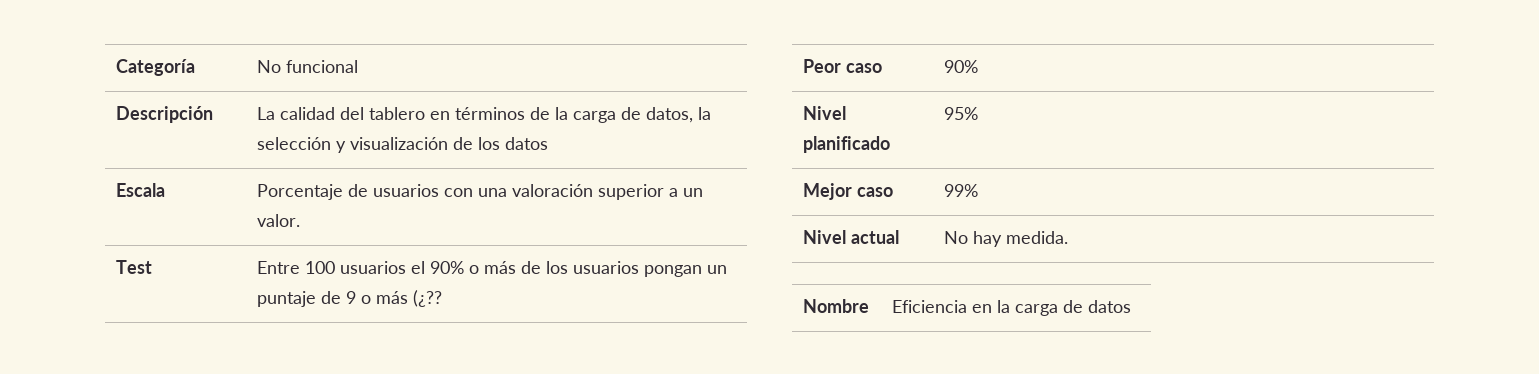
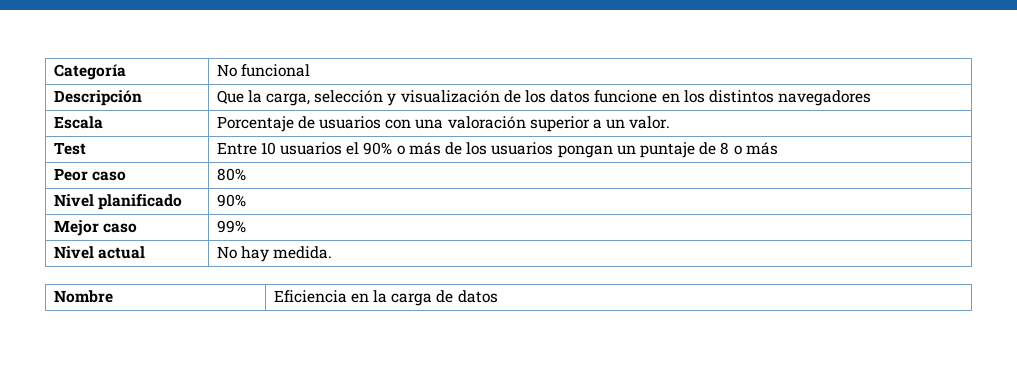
- Descripción | La calidad del tablero en términos de la carga de datos, la selección y visualización de los datos
+ Descripción | Que la carga, selección y visualización de los datos funcione en los distintos navegadores
- Test | Entre 100 usuarios el 90% o más de los usuarios pongan un puntaje de 9 o más (¿??
+ Test | Entre 10 usuarios el 90% o más de los usuarios pongan un puntaje de 8 o más
- Peor caso | 90%
+ Peor caso | 80%
- Nivel planificado | 95%
+ Nivel planificado | 90%

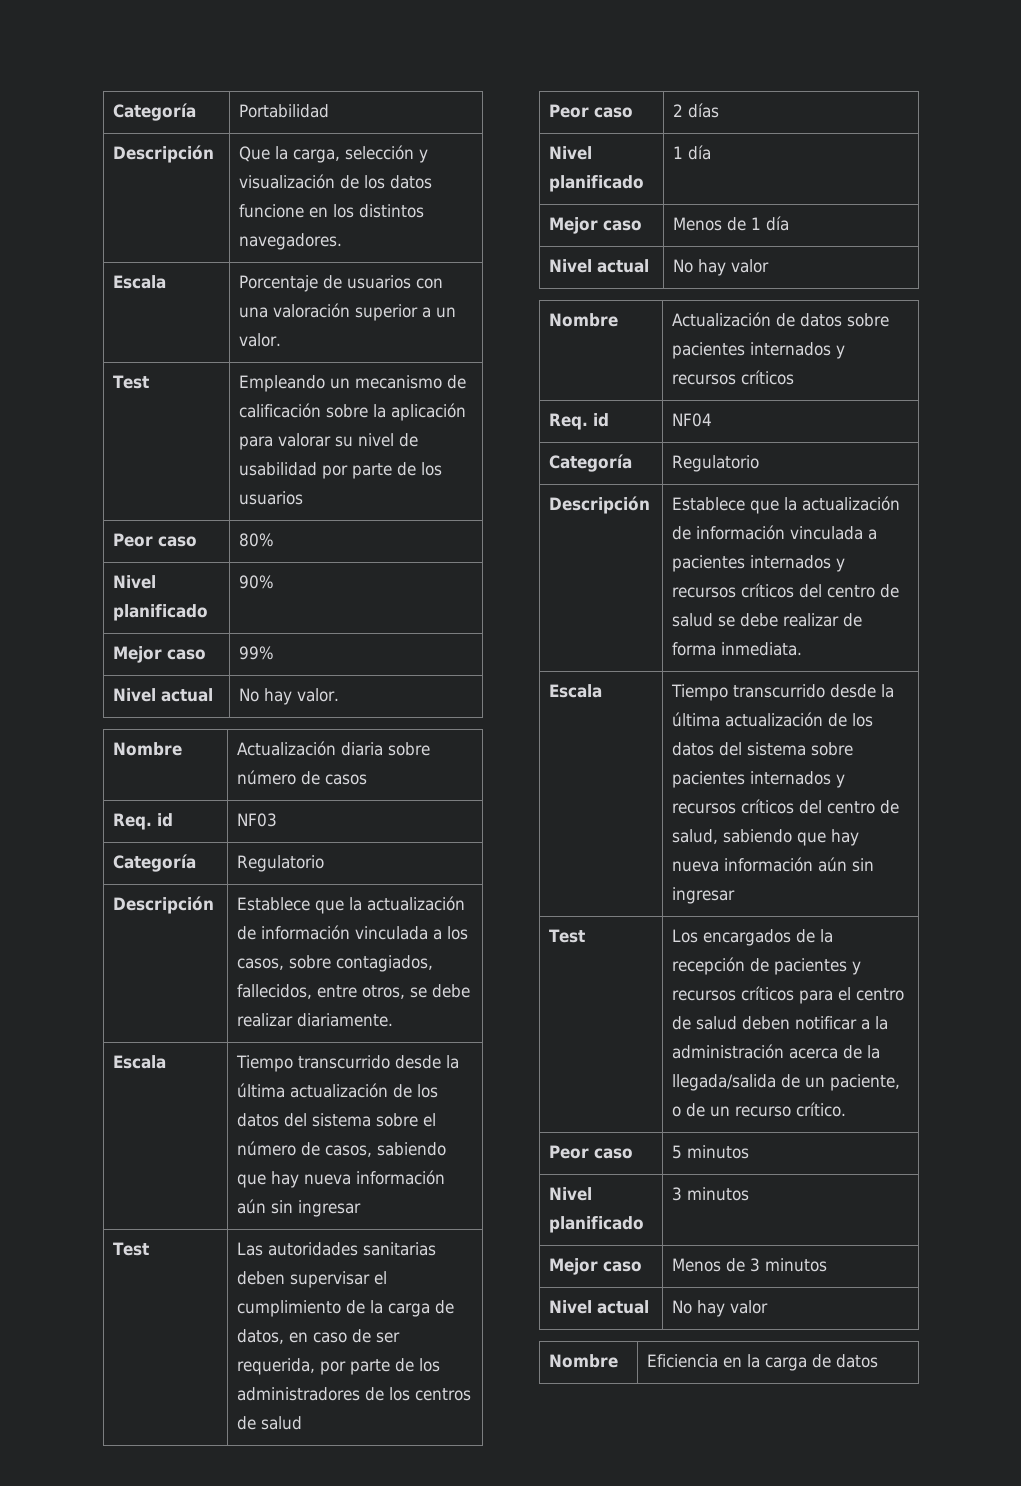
- Categoría | No funcional
+ Categoría | Portabilidad
- Descripción | Que la carga, selección y visualización de los datos funcione en los distintos navegadores
+ Descripción | Que la carga, selección y visualización de los datos funcione en los distintos navegadores.
- Test | Entre 10 usuarios el 90% o más de los usuarios pongan un puntaje de 8 o más
+ Test | Empleando un mecanismo de calificación sobre la aplicación para valorar su nivel de usabilidad por parte de los usuarios
- Nivel actual | No hay medida.
+ Nivel actual | No hay valor.
+ Nombre | Actualización diaria sobre número de casos
+ Req. id | NF03
+ Categoría | Regulatorio
+ Descripción | Establece que la actualización de información vinculada a los casos, sobre contagiados, fallecidos, entre otros, se debe realizar diariamente.
+ Escala | Tiempo transcurrido desde la última actualización de los datos del sistema sobre el número de casos, sabiendo que hay nueva información aún sin ingresar
+ Test | Las autoridades sanitarias deben supervisar el cumplimiento de la carga de datos, en caso de ser requerida, por parte de los administradores de los centros de salud
+ Peor caso | 2 días
+ Nivel planificado | 1 día
+ Mejor caso | Menos de 1 día
+ Nivel actual | No hay valor
+ Nombre | Actualización de datos sobre pacientes internados y recursos críticos
+ Req. id | NF04
+ Categoría | Regulatorio
+ Descripción | Establece que la actualización de información vinculada a pacientes internados y recursos críticos del centro de salud se debe realizar de forma inmediata.
+ Escala | Tiempo transcurrido desde la última actualización de los datos del sistema sobre pacientes internados y recursos críticos del centro de salud, sabiendo que hay nueva información aún sin ingresar
+ Test | Los encargados de la recepción de pacientes y recursos críticos para el centro de salud deben notificar a la administración acerca de la llegada/salida de un paciente, o de un recurso crítico.
+ Peor caso | 5 minutos
+ Nivel planificado | 3 minutos
+ Mejor caso | Menos de 3 minutos
+ Nivel actual | No hay valor

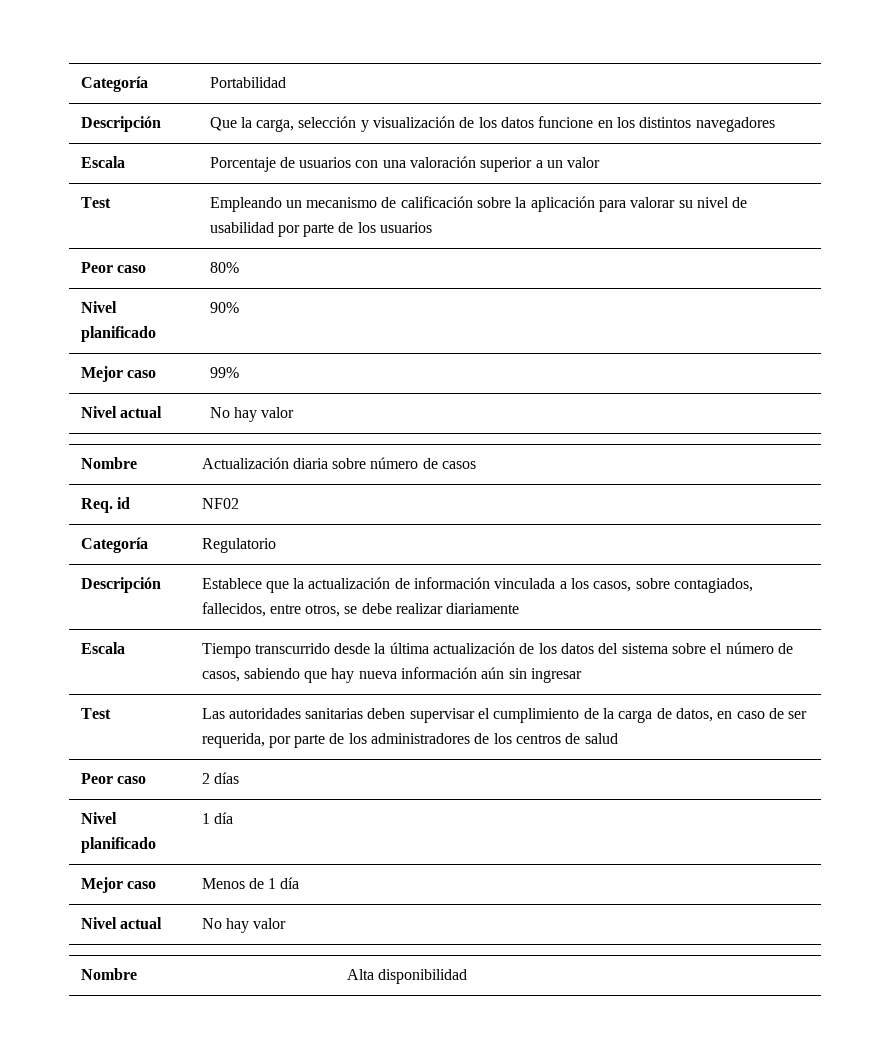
- Descripción | Que la carga, selección y visualización de los datos funcione en los distintos navegadores.
+ Descripción | Que la carga, selección y visualización de los datos funcione en los distintos navegadores
- Escala | Porcentaje de usuarios con una valoración superior a un valor.
+ Escala | Porcentaje de usuarios con una valoración superior a un valor
  Mejor caso | 99%
- Nivel actual | No hay valor.
+ Nivel actual | No hay valor
- Req. id | NF03
+ Req. id | NF02
- Descripción | Establece que la actualización de información vinculada a los casos, sobre contagiados, fallecidos, entre otros, se debe realizar diariamente.
+ Descripción | Establece que la actualización de información vinculada a los casos, sobre contagiados, fallecidos, entre otros, se debe realizar diariamente
- Nombre | Actualización de datos sobre pacientes internados y recursos críticos
- Req. id | NF04
- Categoría | Regulatorio
- Descripción | Establece que la actualización de información vinculada a pacientes internados y recursos críticos del centro de salud se debe realizar de forma inmediata.
- Escala | Tiempo transcurrido desde la última actualización de los datos del sistema sobre pacientes internados y recursos críticos del centro de salud, sabiendo que hay nueva información aún sin ingresar
- Test | Los encargados de la recepción de pacientes y recursos críticos para el centro de salud deben notificar a la administración acerca de la llegada/salida de un paciente, o de un recurso crítico.
- Peor caso | 5 minutos
- Nivel planificado | 3 minutos
- Mejor caso | Menos de 3 minutos
- Nivel actual | No hay valor
- Nombre | Eficiencia en la carga de datos
+ Nombre | Alta disponibilidad

